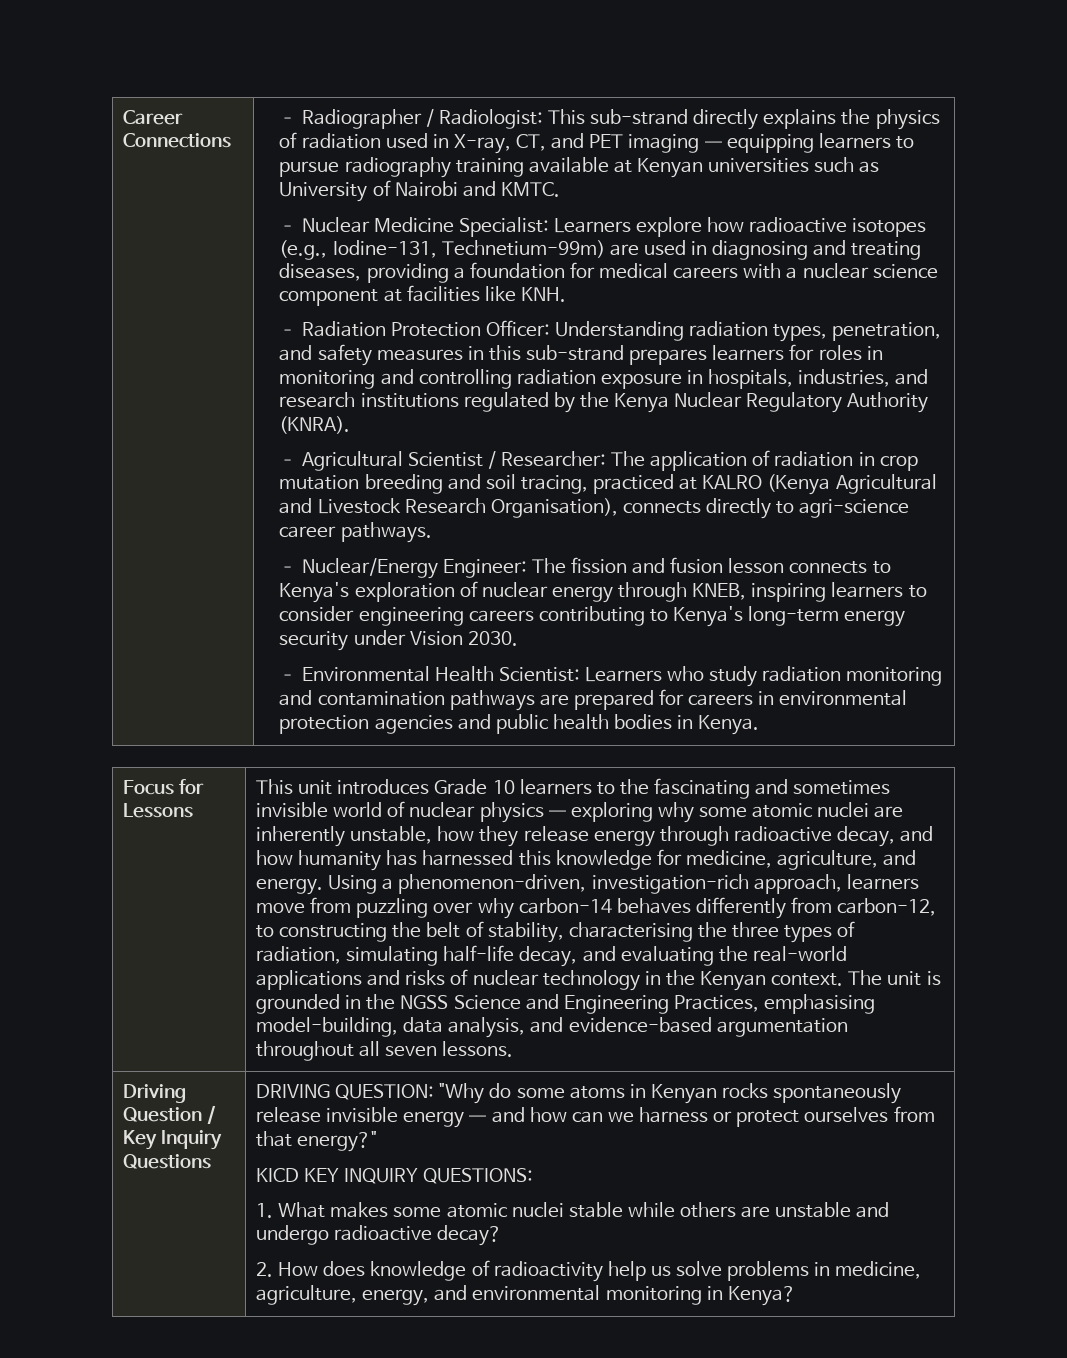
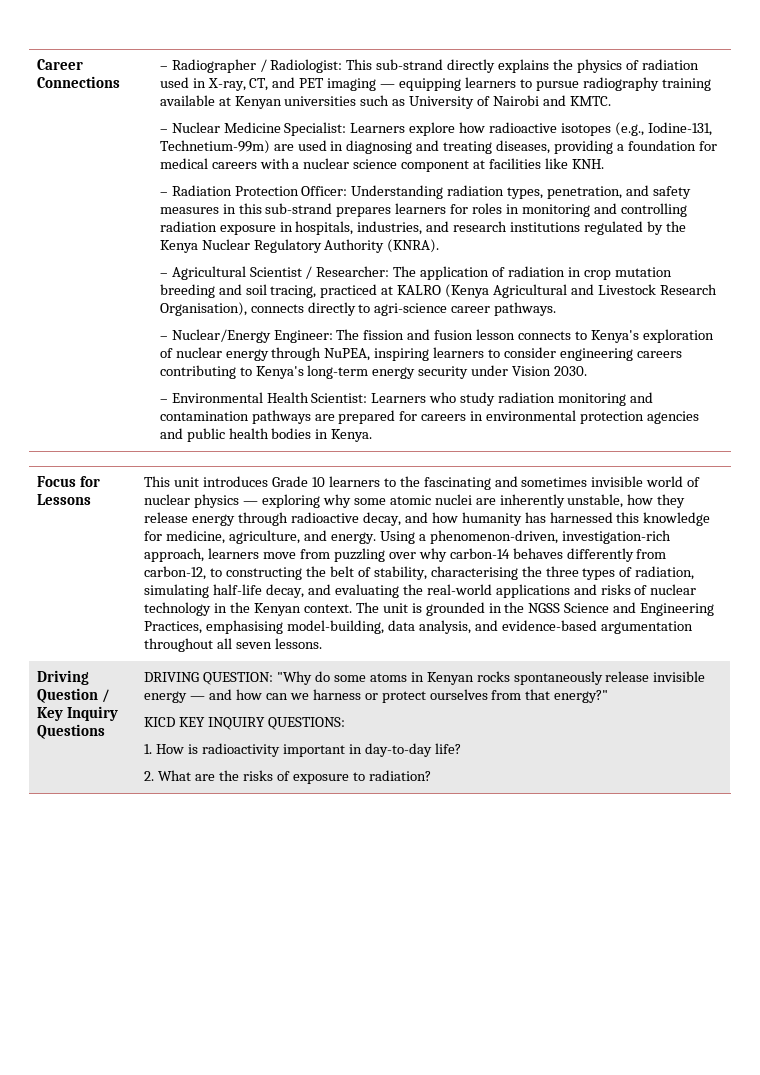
- – Nuclear/Energy Engineer: The fission and fusion lesson connects to Kenya's exploration of nuclear energy through KNEB, inspiring learners to consider engineering careers contributing to Kenya's long-term energy security under Vision 2030.
+ – Nuclear/Energy Engineer: The fission and fusion lesson connects to Kenya's exploration of nuclear energy through NuPEA, inspiring learners to consider engineering careers contributing to Kenya's long-term energy security under Vision 2030.
- 1. What makes some atomic nuclei stable while others are unstable and undergo radioactive decay?
- 2. How does knowledge of radioactivity help us solve problems in medicine, agriculture, energy, and environmental monitoring in Kenya?
+ 1. How is radioactivity important in day-to-day life?
+ 2. What are the risks of exposure to radiation?

